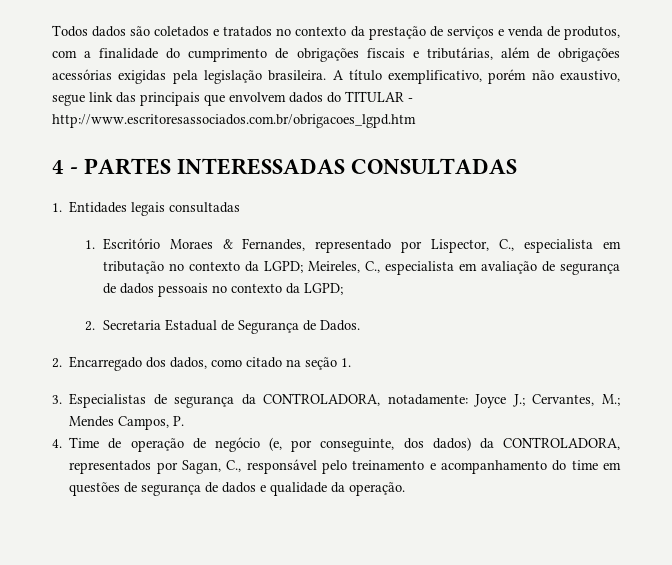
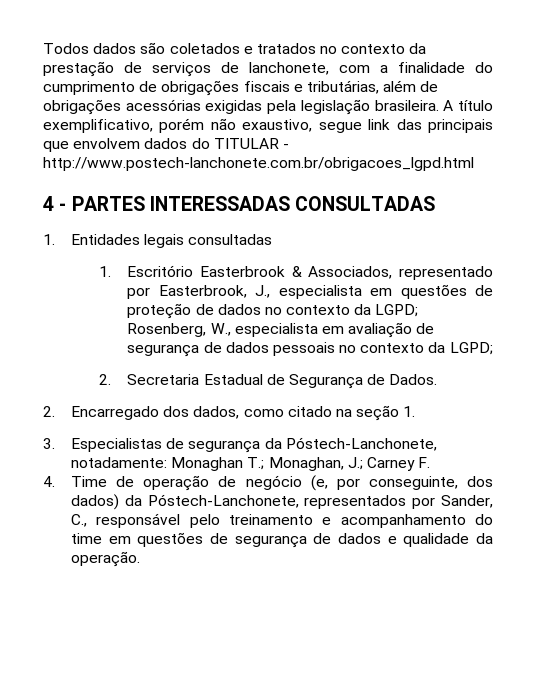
- Todos dados são coletados e tratados no contexto da prestação de serviços e venda de produtos, com a finalidade do cumprimento de obrigações fiscais e tributárias, além de obrigações acessórias exigidas pela legislação brasileira.
+ Todos dados são coletados e tratados no contexto da prestação de serviços de lanchonete, com a finalidade do cumprimento de obrigações fiscais e tributárias, além de obrigações acessórias exigidas pela legislação brasileira.
- A título exemplificativo, porém não exaustivo, segue link das principais que envolvem dados do TITULAR - http://www.escritoresassociados.com.br/obrigacoes_lgpd.htm
+ A título exemplificativo, porém não exaustivo, segue link das principais que envolvem dados do TITULAR - http://www.postech-lanchonete.com.br/obrigacoes_lgpd.html
- 1. Escritório Moraes & Fernandes, representado por Lispector, C., especialista em tributação no contexto da LGPD; Meireles, C., especialista em avaliação de segurança de dados pessoais no contexto da LGPD;
+ 1. Escritório Easterbrook & Associados, representado por Easterbrook, J., especialista em questões de proteção de dados no contexto da LGPD; Rosenberg, W., especialista em avaliação de segurança de dados pessoais no contexto da LGPD;
- 3. Especialistas de segurança da CONTROLADORA, notadamente: Joyce J.; Cervantes, M.; Mendes Campos, P.
+ 3. Especialistas de segurança da Póstech-Lanchonete, notadamente: Monaghan T.; Monaghan, J.; Carney F.
- 4. Time de operação de negócio (e, por conseguinte, dos dados) da CONTROLADORA, representados por Sagan, C., responsável pelo treinamento e acompanhamento do time em questões de segurança de dados e qualidade da operação.
+ 4. Time de operação de negócio (e, por conseguinte, dos dados) da Póstech-Lanchonete, representados por Sander, C., responsável pelo treinamento e acompanhamento do time em questões de segurança de dados e qualidade da operação.

